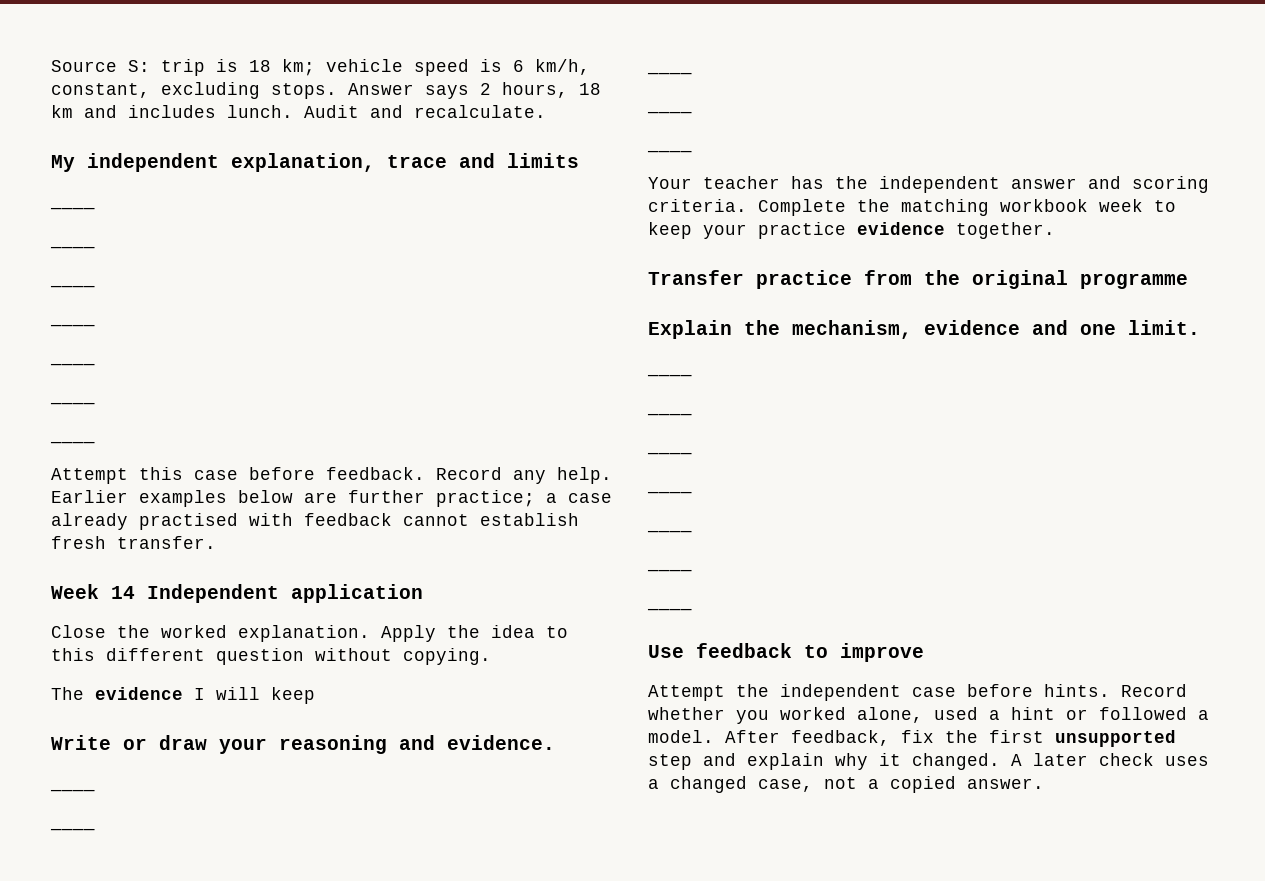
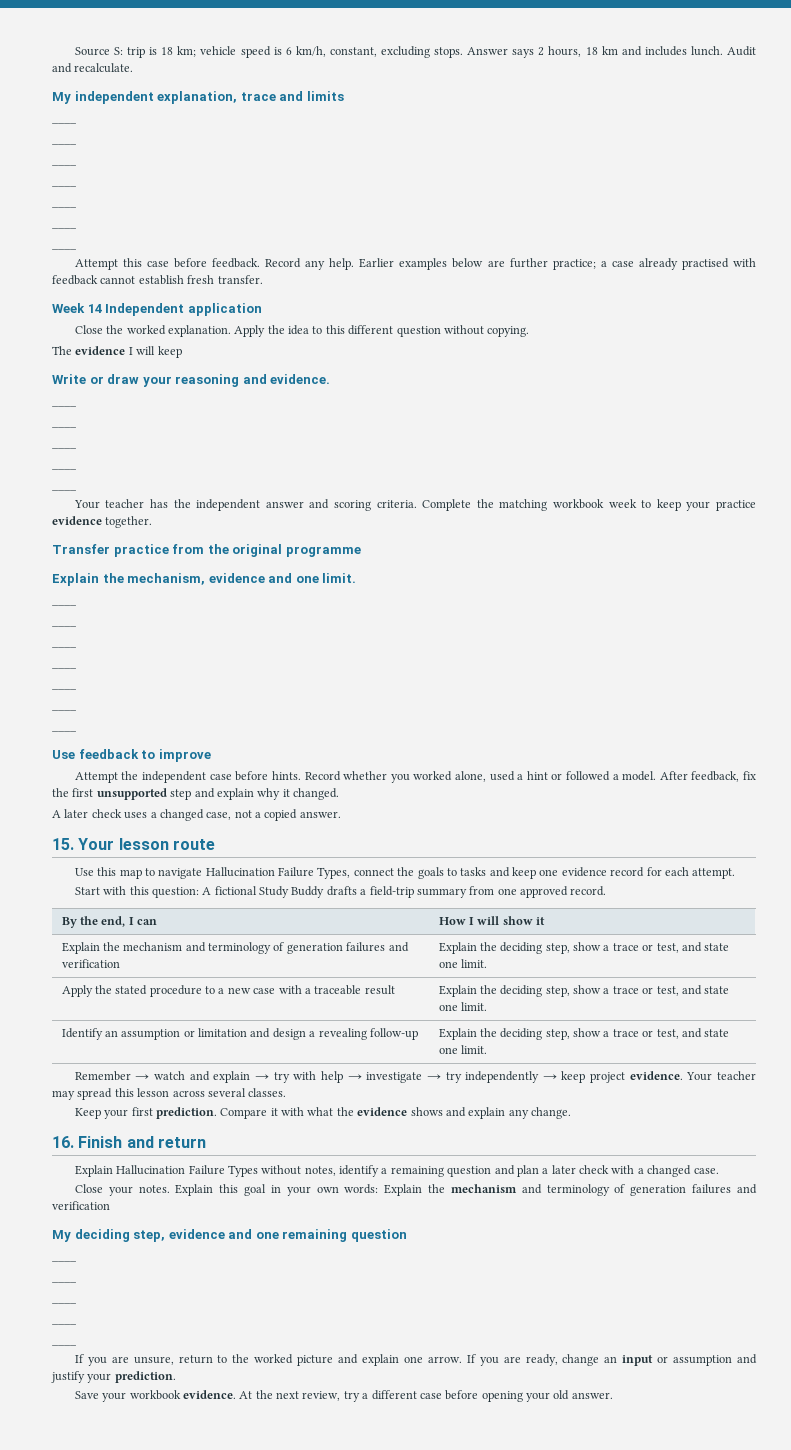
- After feedback, fix the first unsupported step and explain why it changed. A later check uses a changed case, not a copied answer.
+ After feedback, fix the first unsupported step and explain why it changed.
+ A later check uses a changed case, not a copied answer.
+ 15. Your lesson route
+ Use this map to navigate Hallucination Failure Types, connect the goals to tasks and keep one evidence record for each attempt.
+ Start with this question: A fictional Study Buddy drafts a field-trip summary from one approved record.
+ By the end, I can | How I will show it
+ Explain the mechanism and terminology of generation failures and verification | Explain the deciding step, show a trace or test, and state one limit.
+ Apply the stated procedure to a new case with a traceable result | Explain the deciding step, show a trace or test, and state one limit.
+ Identify an assumption or limitation and design a revealing follow-up | Explain the deciding step, show a trace or test, and state one limit.
+ Remember → watch and explain → try with help → investigate → try independently → keep project evidence. Your teacher may spread this lesson across several classes.
+ Keep your first prediction. Compare it with what the evidence shows and explain any change.
+ 16. Finish and return
+ Explain Hallucination Failure Types without notes, identify a remaining question and plan a later check with a changed case.
+ Close your notes. Explain this goal in your own words: Explain the mechanism and terminology of generation failures and verification
+ My deciding step, evidence and one remaining question
+ ____
+ ____
+ ____
+ ____
+ ____
+ If you are unsure, return to the worked picture and explain one arrow. If you are ready, change an input or assumption and justify your prediction.
+ Save your workbook evidence. At the next review, try a different case before opening your old answer.

